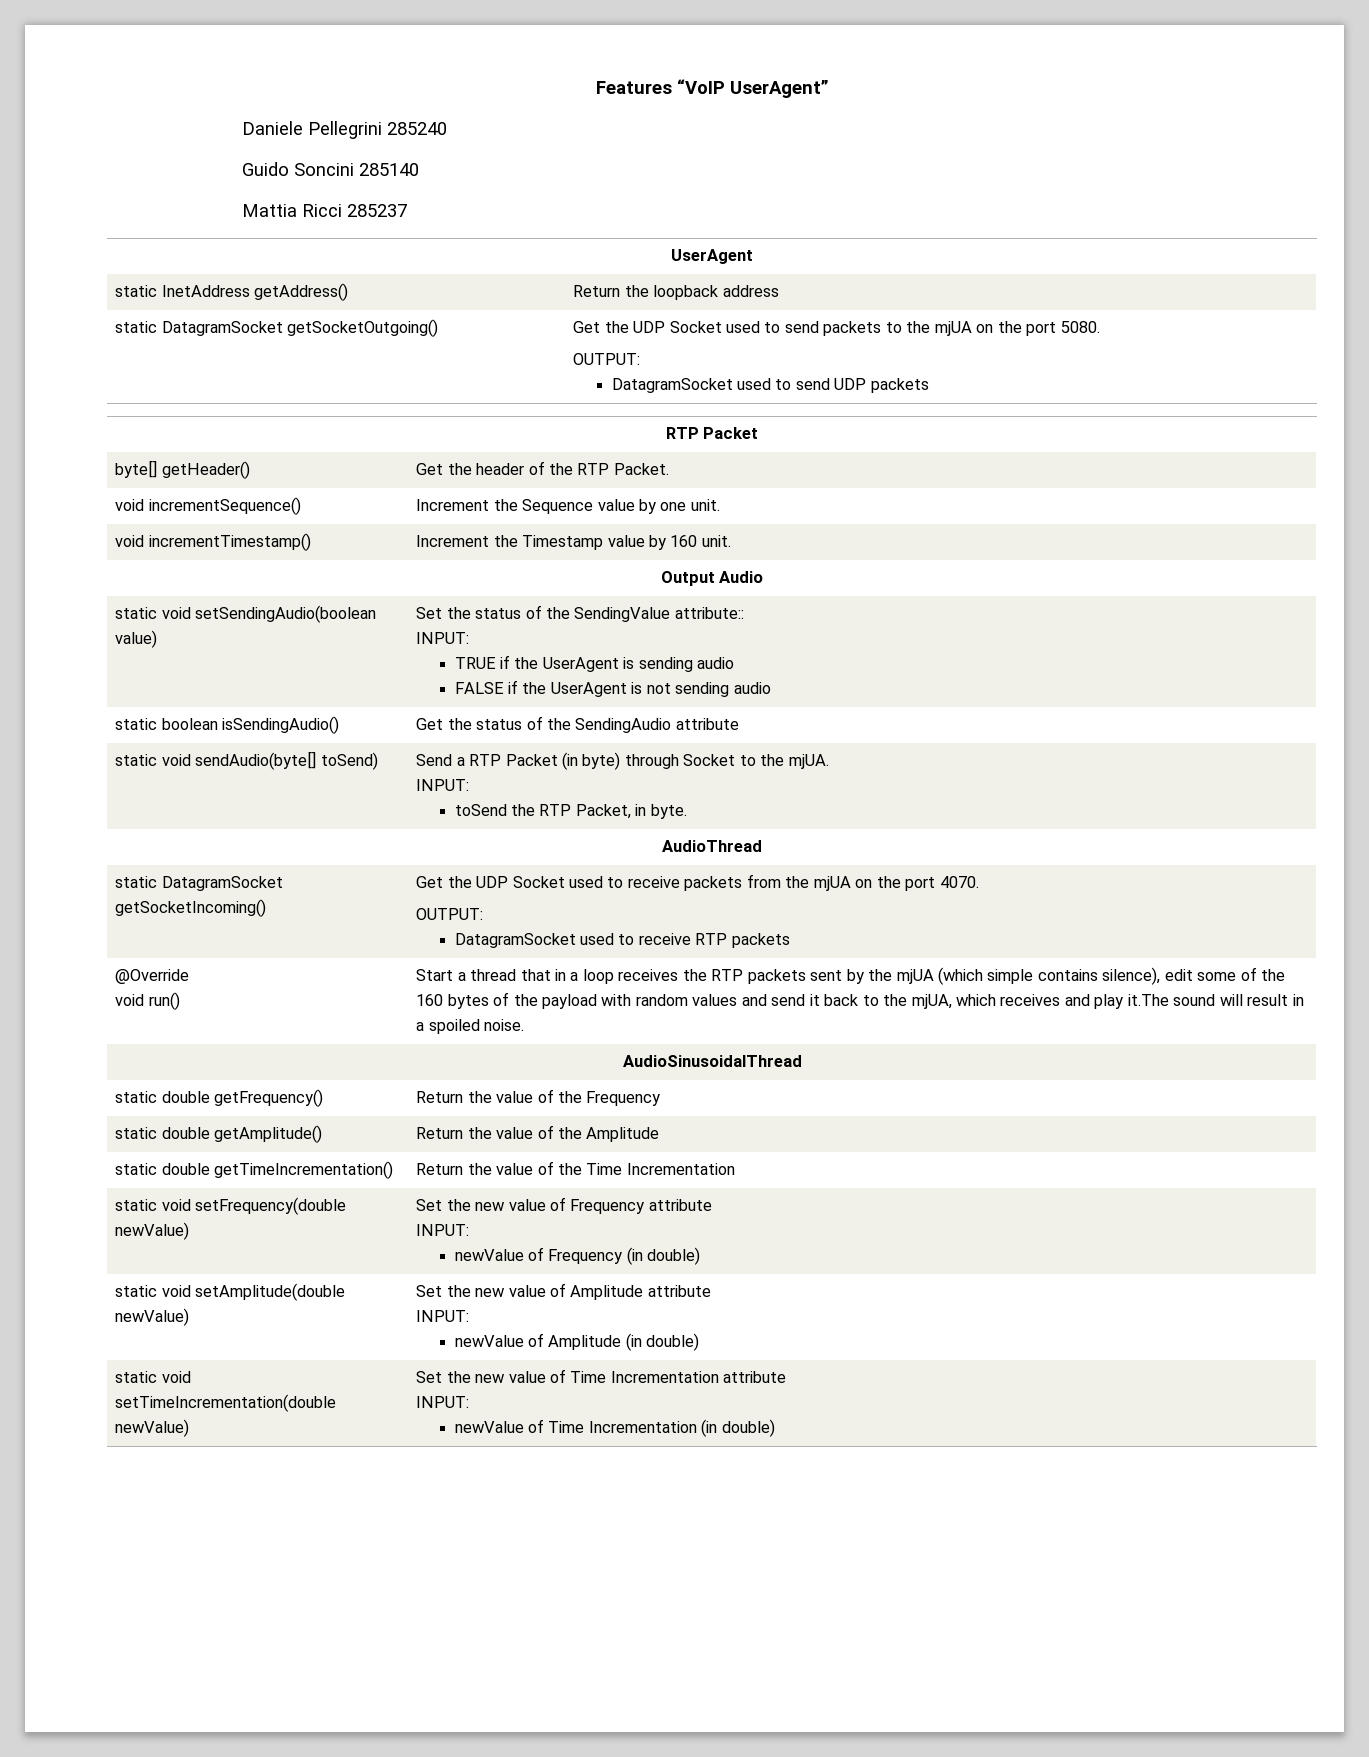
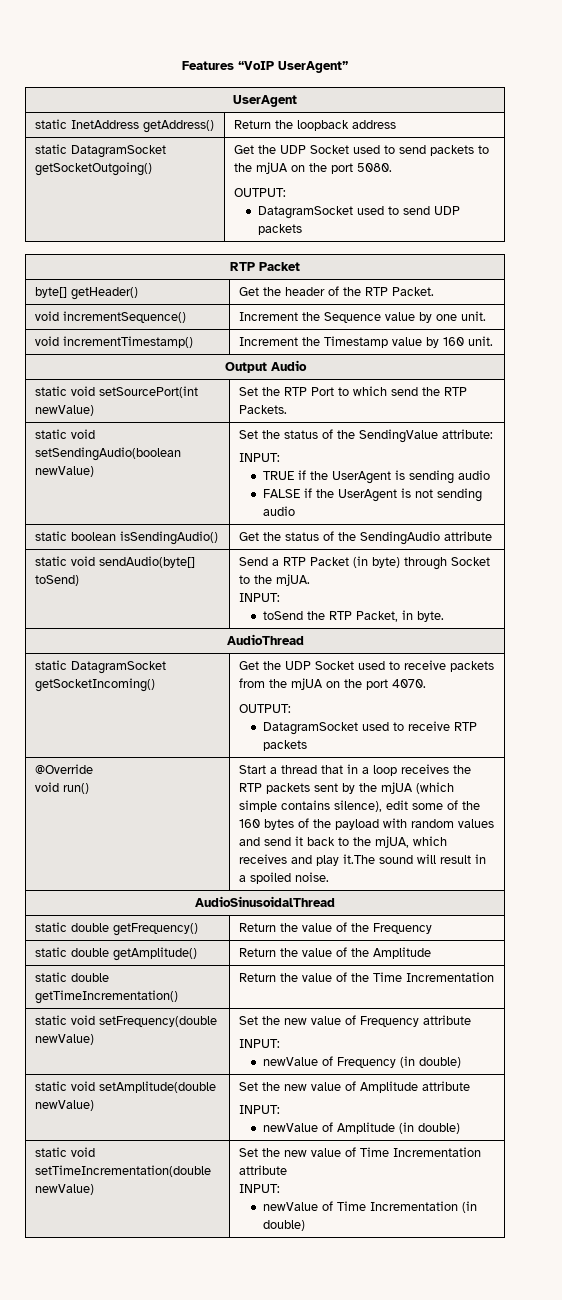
- Daniele Pellegrini 285240
- Guido Soncini 285140
- Mattia Ricci 285237
+ static void setSourcePort(int newValue) | Set the RTP Port to which send the RTP Packets.
- static void setSendingAudio(boolean value) | Set the status of the SendingValue attribute::
+ static void setSendingAudio(boolean newValue) | Set the status of the SendingValue attribute:

